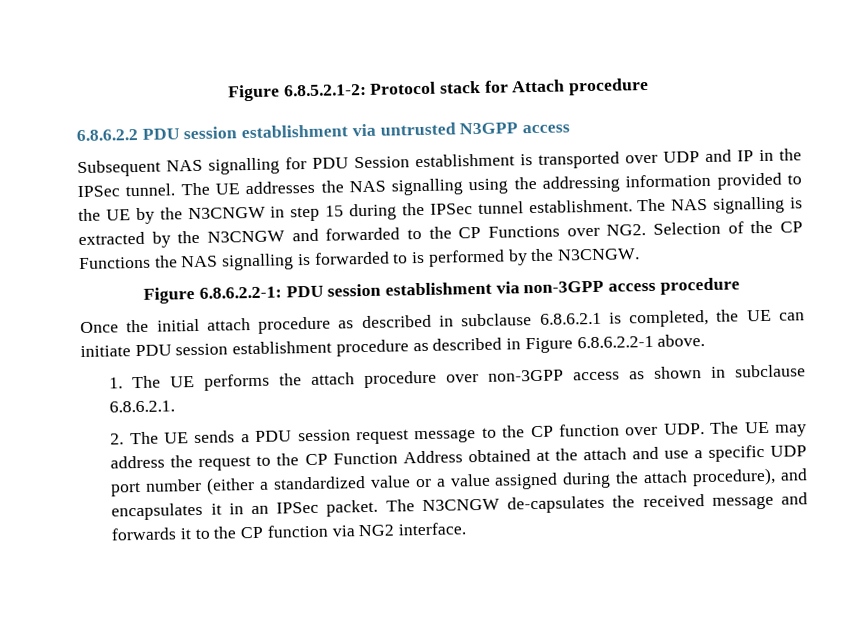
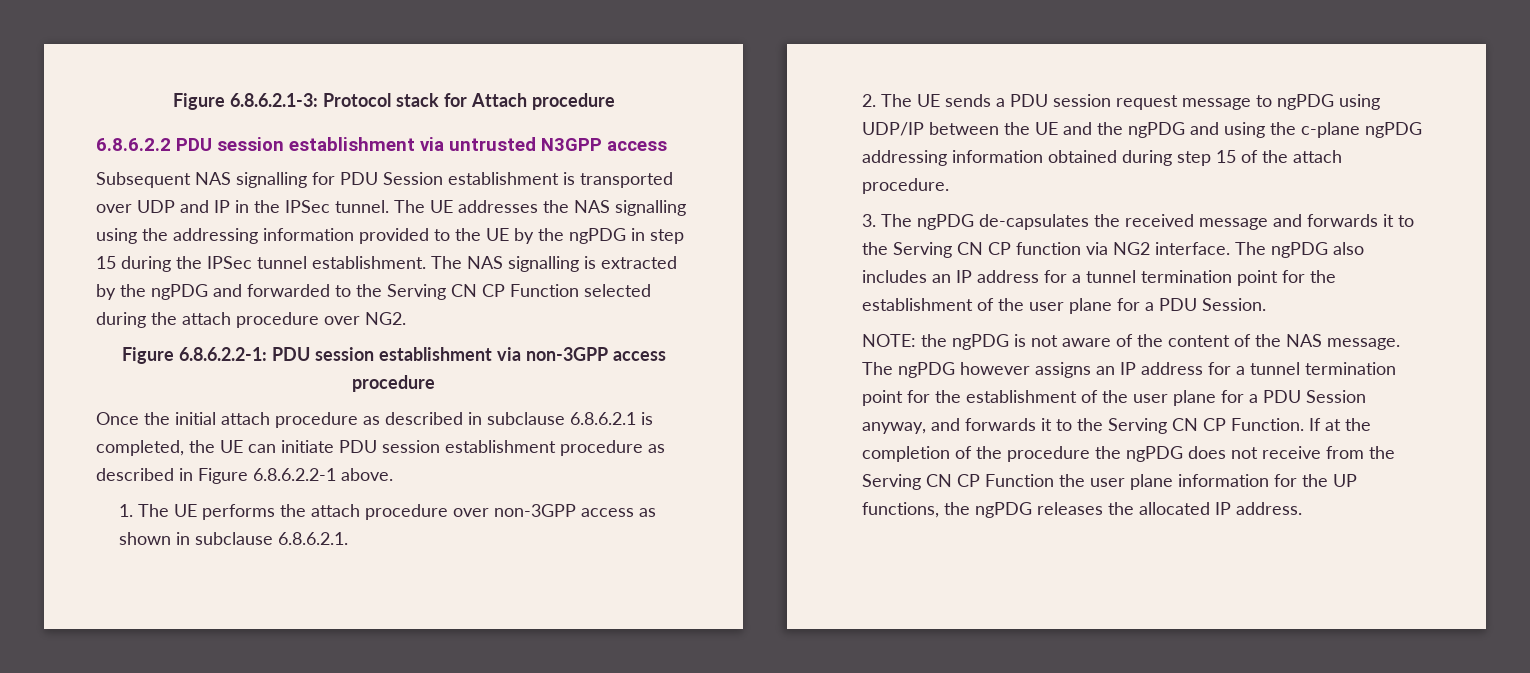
- Figure 6.8.5.2.1-2: Protocol stack for Attach procedure
+ Figure 6.8.6.2.1-3: Protocol stack for Attach procedure
- The UE addresses the NAS signalling using the addressing information provided to the UE by the N3CNGW in step 15 during the IPSec tunnel establishment.
+ The UE addresses the NAS signalling using the addressing information provided to the UE by the ngPDG in step 15 during the IPSec tunnel establishment.
- The NAS signalling is extracted by the N3CNGW and forwarded to the CP Functions over NG2. Selection of the CP Functions the NAS signalling is forwarded to is performed by the N3CNGW.
+ The NAS signalling is extracted by the ngPDG and forwarded to the Serving CN CP Function selected during the attach procedure over NG2.
- 2. The UE sends a PDU session request message to the CP function over UDP. The UE may address the request to the CP Function Address obtained at the attach and use a specific UDP port number (either a standardized value or a value assigned during the attach procedure), and encapsulates it in an IPSec packet. The N3CNGW de-capsulates the received message and forwards it to the CP function via NG2 interface.
+ 2. The UE sends a PDU session request message to ngPDG using UDP/IP between the UE and the ngPDG and using the c-plane ngPDG addressing information obtained during step 15 of the attach procedure.
+ 3. The ngPDG de-capsulates the received message and forwards it to the Serving CN CP function via NG2 interface.
+ The ngPDG also includes an IP address for a tunnel termination point for the establishment of the user plane for a PDU Session.
+ NOTE: the ngPDG is not aware of the content of the NAS message. The ngPDG however assigns an IP address for a tunnel termination point for the establishment of the user plane for a PDU Session anyway, and forwards it to the Serving CN CP Function. If at the completion of the procedure the ngPDG does not receive from the Serving CN CP Function the user plane information for the UP functions, the ngPDG releases the allocated IP address.

